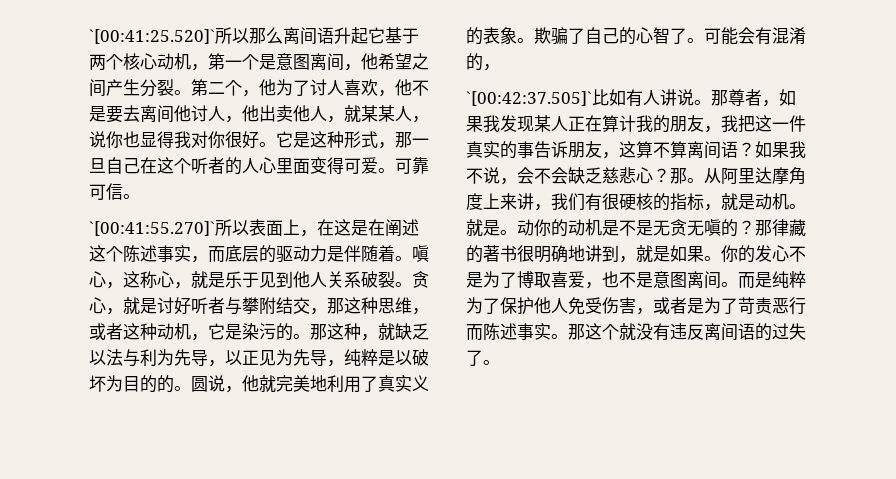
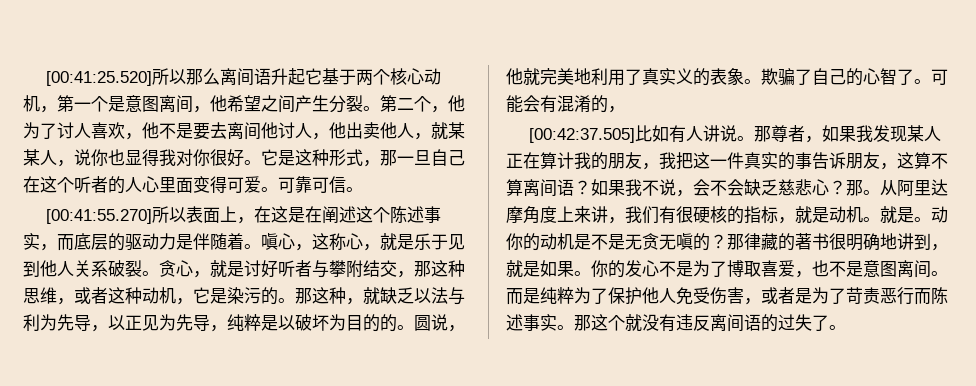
- `[00:41:25.520]`所以那么离间语升起它基于两个核心动机，第一个是意图离间，他希望之间产生分裂。
+ [00:41:25.520]所以那么离间语升起它基于两个核心动机，第一个是意图离间，他希望之间产生分裂。
- `[00:41:55.270]`所以表面上，在这是在阐述这个陈述事实，而底层的驱动力是伴随着。
+ [00:41:55.270]所以表面上，在这是在阐述这个陈述事实，而底层的驱动力是伴随着。
- `[00:42:37.505]`比如有人讲说。
+ [00:42:37.505]比如有人讲说。

